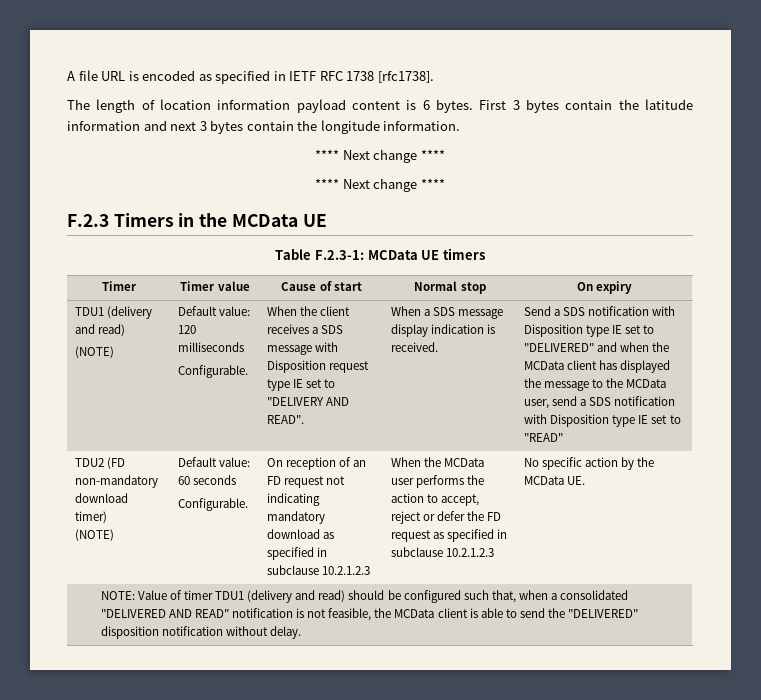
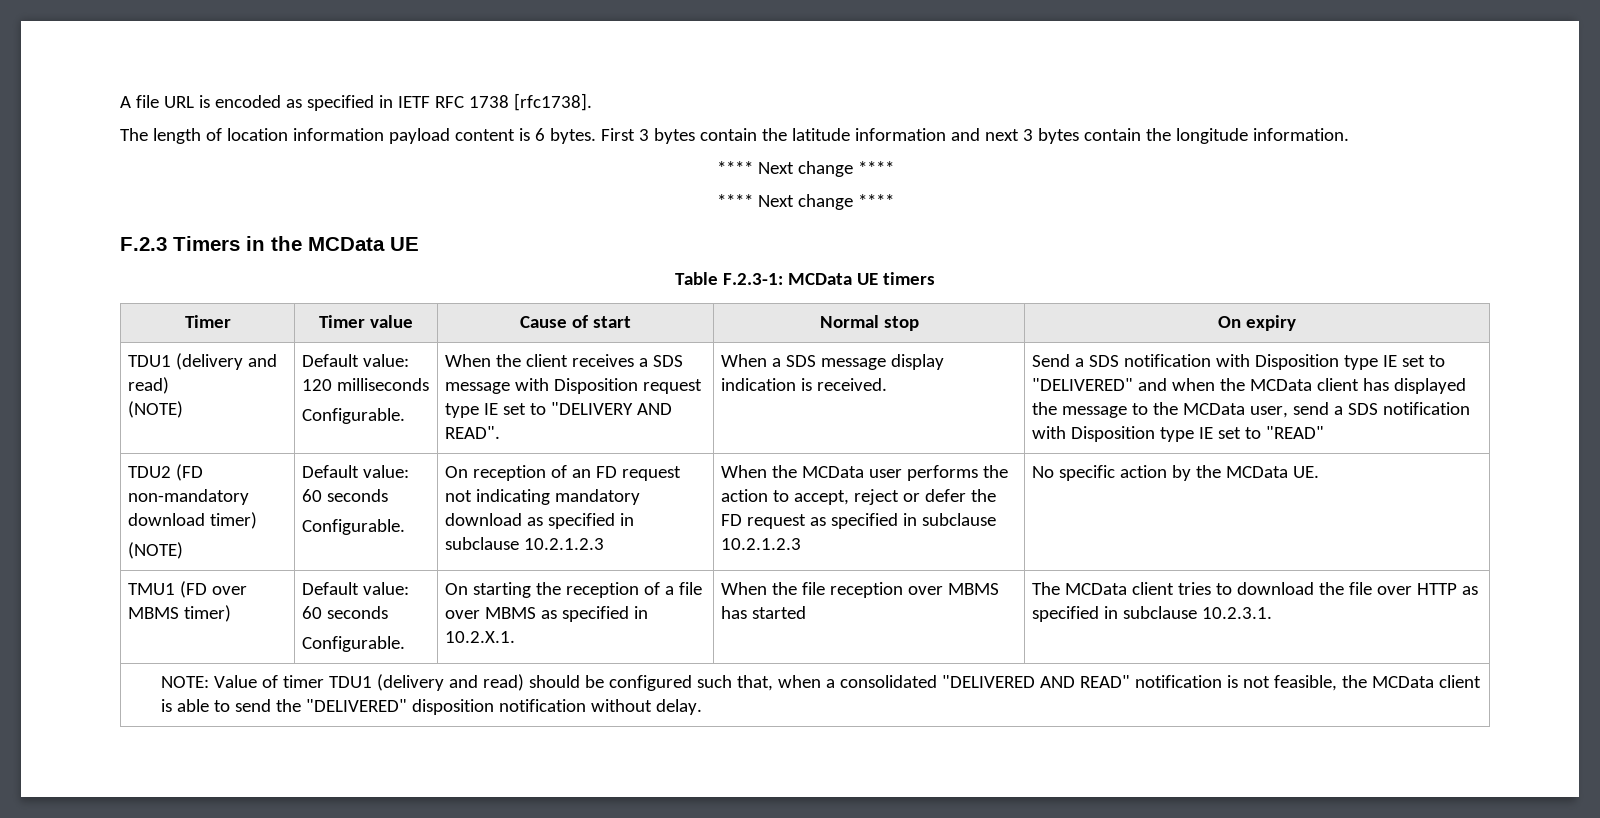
+ TMU1 (FD over MBMS timer) | Default value: 60 seconds
+ Configurable. | On starting the reception of a file over MBMS as specified in 10.2.X.1. | When the file reception over MBMS has started | The MCData client tries to download the file over HTTP as specified in subclause 10.2.3.1.

